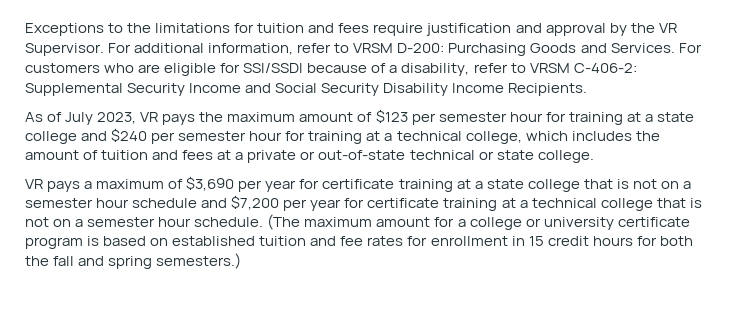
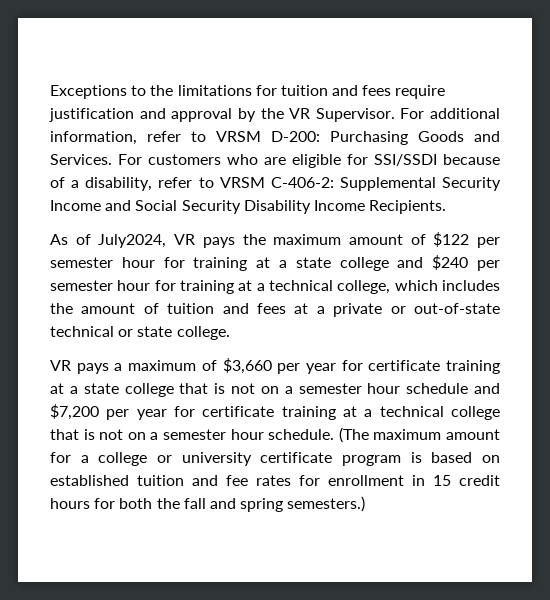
- As of July 2023, VR pays the maximum amount of $123 per semester hour for training at a state college and $240 per semester hour for training at a technical college, which includes the amount of tuition and fees at a private or out-of-state technical or state college.
+ As of July2024, VR pays the maximum amount of $122 per semester hour for training at a state college and $240 per semester hour for training at a technical college, which includes the amount of tuition and fees at a private or out-of-state technical or state college.
- VR pays a maximum of $3,690 per year for certificate training at a state college that is not on a semester hour schedule and $7,200 per year for certificate training at a technical college that is not on a semester hour schedule.
+ VR pays a maximum of $3,660 per year for certificate training at a state college that is not on a semester hour schedule and $7,200 per year for certificate training at a technical college that is not on a semester hour schedule.

